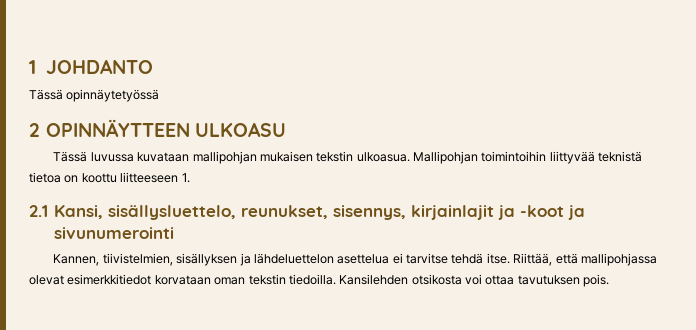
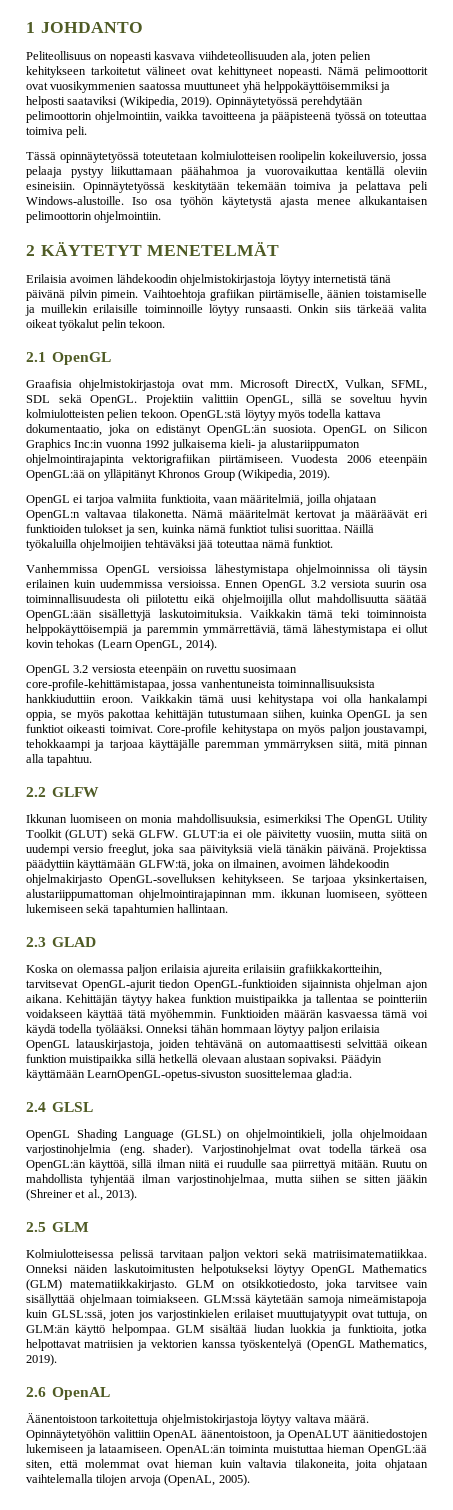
- Tässä opinnäytetyössä
- 2 OPINNÄYTTEEN ULKOASU
- Tässä luvussa kuvataan mallipohjan mukaisen tekstin ulkoasua. Mallipohjan toimintoihin liittyvää teknistä tietoa on koottu liitteeseen 1.
- 2.1 Kansi, sisällysluettelo, reunukset, sisennys, kirjainlajit ja -koot ja sivunumerointi
- Kannen, tiivistelmien, sisällyksen ja lähdeluettelon asettelua ei tarvitse tehdä itse. Riittää, että mallipohjassa olevat esimerkkitiedot korvataan oman tekstin tiedoilla. Kansilehden otsikosta voi ottaa tavutuksen pois.
+ Peliteollisuus on nopeasti kasvava viihdeteollisuuden ala, joten pelien kehitykseen tarkoitetut välineet ovat kehittyneet nopeasti. Nämä pelimoottorit ovat vuosikymmenien saatossa muuttuneet yhä helppokäyttöisemmiksi ja helposti saataviksi (Wikipedia, 2019). Opinnäytetyössä perehdytään pelimoottorin ohjelmointiin, vaikka tavoitteena ja pääpisteenä työssä on toteuttaa toimiva peli.
+ Tässä opinnäytetyössä toteutetaan kolmiulotteisen roolipelin kokeiluversio, jossa pelaaja pystyy liikuttamaan päähahmoa ja vuorovaikuttaa kentällä oleviin esineisiin. Opinnäytetyössä keskitytään tekemään toimiva ja pelattava peli Windows-alustoille. Iso osa työhön käytetystä ajasta menee alkukantaisen pelimoottorin ohjelmointiin.
+ 2 KÄYTETYT MENETELMÄT
+ Erilaisia avoimen lähdekoodin ohjelmistokirjastoja löytyy internetistä tänä päivänä pilvin pimein. Vaihtoehtoja grafiikan piirtämiselle, äänien toistamiselle ja muillekin erilaisille toiminnoille löytyy runsaasti. Onkin siis tärkeää valita oikeat työkalut pelin tekoon.
+ 2.1 OpenGL
+ Graafisia ohjelmistokirjastoja ovat mm. Microsoft DirectX, Vulkan, SFML, SDL sekä OpenGL. Projektiin valittiin OpenGL, sillä se soveltuu hyvin kolmiulotteisten pelien tekoon. OpenGL:stä löytyy myös todella kattava dokumentaatio, joka on edistänyt OpenGL:än suosiota. OpenGL on Silicon Graphics Inc:in vuonna 1992 julkaisema kieli- ja alustariippumaton ohjelmointirajapinta vektorigrafiikan piirtämiseen. Vuodesta 2006 eteenpäin OpenGL:ää on ylläpitänyt Khronos Group (Wikipedia, 2019).
+ OpenGL ei tarjoa valmiita funktioita, vaan määritelmiä, joilla ohjataan OpenGL:n valtavaa tilakonetta. Nämä määritelmät kertovat ja määräävät eri funktioiden tulokset ja sen, kuinka nämä funktiot tulisi suorittaa. Näillä työkaluilla ohjelmoijien tehtäväksi jää toteuttaa nämä funktiot.
+ Vanhemmissa OpenGL versioissa lähestymistapa ohjelmoinnissa oli täysin erilainen kuin uudemmissa versioissa. Ennen OpenGL 3.2 versiota suurin osa toiminnallisuudesta oli piilotettu eikä ohjelmoijilla ollut mahdollisuutta säätää OpenGL:ään sisällettyjä laskutoimituksia. Vaikkakin tämä teki toiminnoista helppokäyttöisempiä ja paremmin ymmärrettäviä, tämä lähestymistapa ei ollut kovin tehokas (Learn OpenGL, 2014).
+ OpenGL 3.2 versiosta eteenpäin on ruvettu suosimaan core-profile-kehittämistapaa, jossa vanhentuneista toiminnallisuuksista hankkiuduttiin eroon. Vaikkakin tämä uusi kehitystapa voi olla hankalampi oppia, se myös pakottaa kehittäjän tutustumaan siihen, kuinka OpenGL ja sen funktiot oikeasti toimivat. Core-profile kehitystapa on myös paljon joustavampi, tehokkaampi ja tarjoaa käyttäjälle paremman ymmärryksen siitä, mitä pinnan alla tapahtuu.
+ 2.2 GLFW
+ Ikkunan luomiseen on monia mahdollisuuksia, esimerkiksi The OpenGL Utility Toolkit (GLUT) sekä GLFW. GLUT:ia ei ole päivitetty vuosiin, mutta siitä on uudempi versio freeglut, joka saa päivityksiä vielä tänäkin päivänä. Projektissa päädyttiin käyttämään GLFW:tä, joka on ilmainen, avoimen lähdekoodin ohjelmakirjasto OpenGL-sovelluksen kehitykseen. Se tarjoaa yksinkertaisen, alustariippumattoman ohjelmointirajapinnan mm. ikkunan luomiseen, syötteen lukemiseen sekä tapahtumien hallintaan.
+ 2.3 GLAD
+ Koska on olemassa paljon erilaisia ajureita erilaisiin grafiikkakortteihin, tarvitsevat OpenGL-ajurit tiedon OpenGL-funktioiden sijainnista ohjelman ajon aikana. Kehittäjän täytyy hakea funktion muistipaikka ja tallentaa se pointteriin voidakseen käyttää tätä myöhemmin. Funktioiden määrän kasvaessa tämä voi käydä todella työlääksi. Onneksi tähän hommaan löytyy paljon erilaisia OpenGL latauskirjastoja, joiden tehtävänä on automaattisesti selvittää oikean funktion muistipaikka sillä hetkellä olevaan alustaan sopivaksi. Päädyin käyttämään LearnOpenGL-opetus-sivuston suosittelemaa glad:ia.
+ 2.4 GLSL
+ OpenGL Shading Language (GLSL) on ohjelmointikieli, jolla ohjelmoidaan varjostinohjelmia (eng. shader). Varjostinohjelmat ovat todella tärkeä osa OpenGL:än käyttöä, sillä ilman niitä ei ruudulle saa piirrettyä mitään. Ruutu on mahdollista tyhjentää ilman varjostinohjelmaa, mutta siihen se sitten jääkin (Shreiner et al., 2013).
+ 2.5 GLM
+ Kolmiulotteisessa pelissä tarvitaan paljon vektori sekä matriisimatematiikkaa. Onneksi näiden laskutoimitusten helpotukseksi löytyy OpenGL Mathematics (GLM) matematiikkakirjasto. GLM on otsikkotiedosto, joka tarvitsee vain sisällyttää ohjelmaan toimiakseen. GLM:ssä käytetään samoja nimeämistapoja kuin GLSL:ssä, joten jos varjostinkielen erilaiset muuttujatyypit ovat tuttuja, on GLM:än käyttö helpompaa. GLM sisältää liudan luokkia ja funktioita, jotka helpottavat matriisien ja vektorien kanssa työskentelyä (OpenGL Mathematics, 2019).
+ 2.6 OpenAL
+ Äänentoistoon tarkoitettuja ohjelmistokirjastoja löytyy valtava määrä. Opinnäytetyöhön valittiin OpenAL äänentoistoon, ja OpenALUT äänitiedostojen lukemiseen ja lataamiseen. OpenAL:än toiminta muistuttaa hieman OpenGL:ää siten, että molemmat ovat hieman kuin valtavia tilakoneita, joita ohjataan vaihtelemalla tilojen arvoja (OpenAL, 2005).

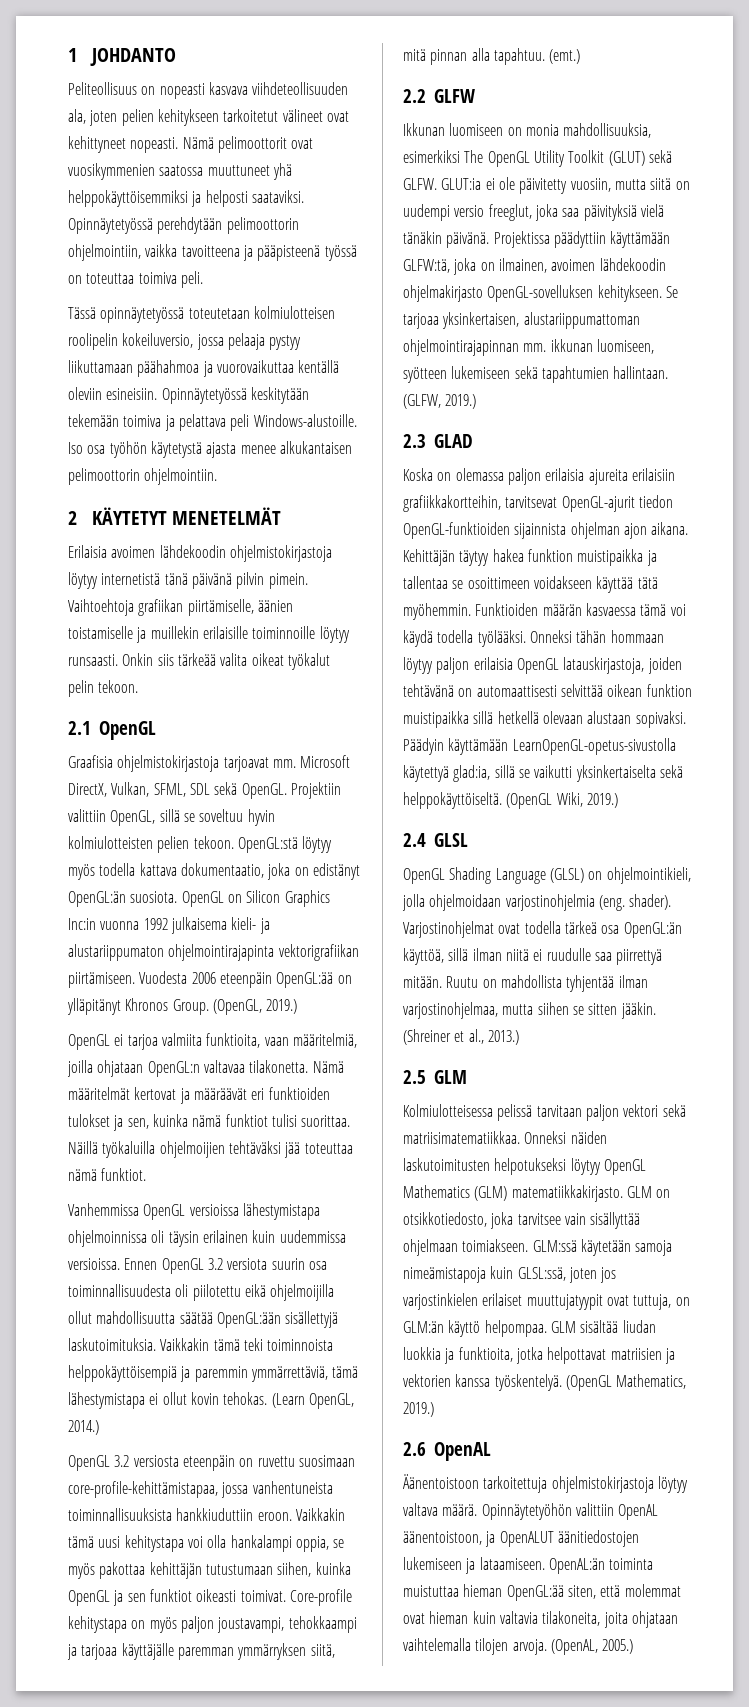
- Nämä pelimoottorit ovat vuosikymmenien saatossa muuttuneet yhä helppokäyttöisemmiksi ja helposti saataviksi (Wikipedia, 2019).
+ Nämä pelimoottorit ovat vuosikymmenien saatossa muuttuneet yhä helppokäyttöisemmiksi ja helposti saataviksi.
- Graafisia ohjelmistokirjastoja ovat mm.
+ Graafisia ohjelmistokirjastoja tarjoavat mm.
- Vuodesta 2006 eteenpäin OpenGL:ää on ylläpitänyt Khronos Group (Wikipedia, 2019).
+ Vuodesta 2006 eteenpäin OpenGL:ää on ylläpitänyt Khronos Group. (OpenGL, 2019.)
- Vaikkakin tämä teki toiminnoista helppokäyttöisempiä ja paremmin ymmärrettäviä, tämä lähestymistapa ei ollut kovin tehokas (Learn OpenGL, 2014).
+ Vaikkakin tämä teki toiminnoista helppokäyttöisempiä ja paremmin ymmärrettäviä, tämä lähestymistapa ei ollut kovin tehokas. (Learn OpenGL, 2014.)
+ (emt.)
+ (GLFW, 2019.)
- Kehittäjän täytyy hakea funktion muistipaikka ja tallentaa se pointteriin voidakseen käyttää tätä myöhemmin.
+ Kehittäjän täytyy hakea funktion muistipaikka ja tallentaa se osoittimeen voidakseen käyttää tätä myöhemmin.
- Päädyin käyttämään LearnOpenGL-opetus-sivuston suosittelemaa glad:ia.
+ Päädyin käyttämään LearnOpenGL-opetus-sivustolla käytettyä glad:ia, sillä se vaikutti yksinkertaiselta sekä helppokäyttöiseltä. (OpenGL Wiki, 2019.)
- Ruutu on mahdollista tyhjentää ilman varjostinohjelmaa, mutta siihen se sitten jääkin (Shreiner et al., 2013).
+ Ruutu on mahdollista tyhjentää ilman varjostinohjelmaa, mutta siihen se sitten jääkin. (Shreiner et al., 2013.)
- GLM sisältää liudan luokkia ja funktioita, jotka helpottavat matriisien ja vektorien kanssa työskentelyä (OpenGL Mathematics, 2019).
+ GLM sisältää liudan luokkia ja funktioita, jotka helpottavat matriisien ja vektorien kanssa työskentelyä. (OpenGL Mathematics, 2019.)
- OpenAL:än toiminta muistuttaa hieman OpenGL:ää siten, että molemmat ovat hieman kuin valtavia tilakoneita, joita ohjataan vaihtelemalla tilojen arvoja (OpenAL, 2005).
+ OpenAL:än toiminta muistuttaa hieman OpenGL:ää siten, että molemmat ovat hieman kuin valtavia tilakoneita, joita ohjataan vaihtelemalla tilojen arvoja. (OpenAL, 2005.)

